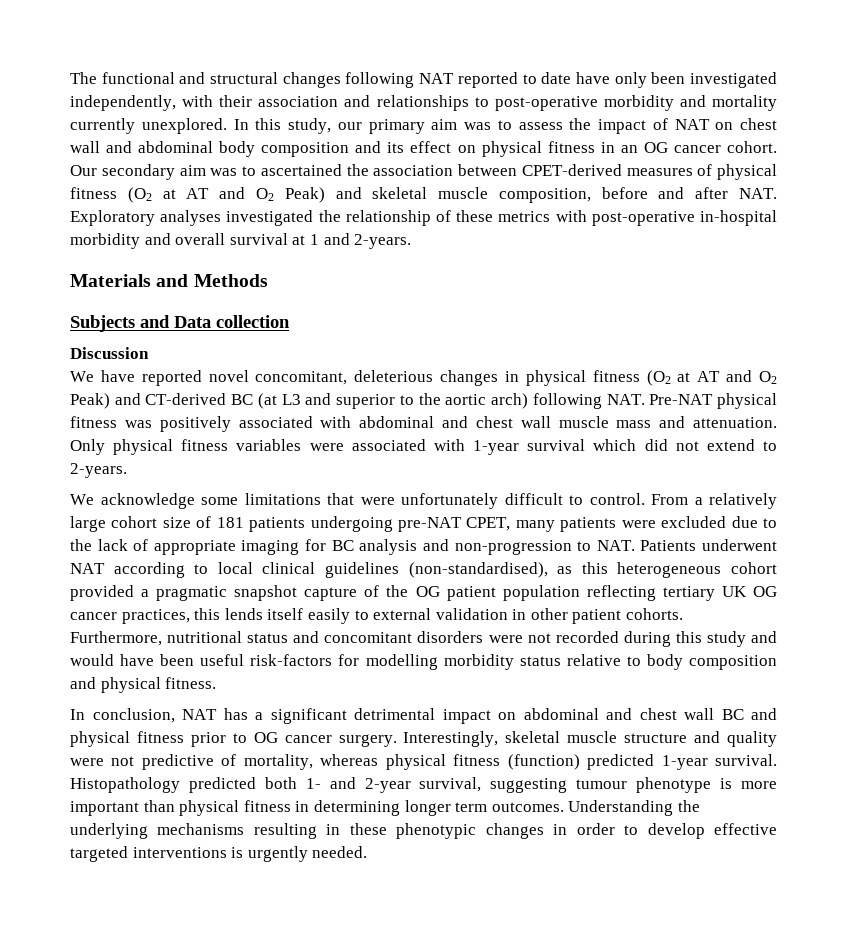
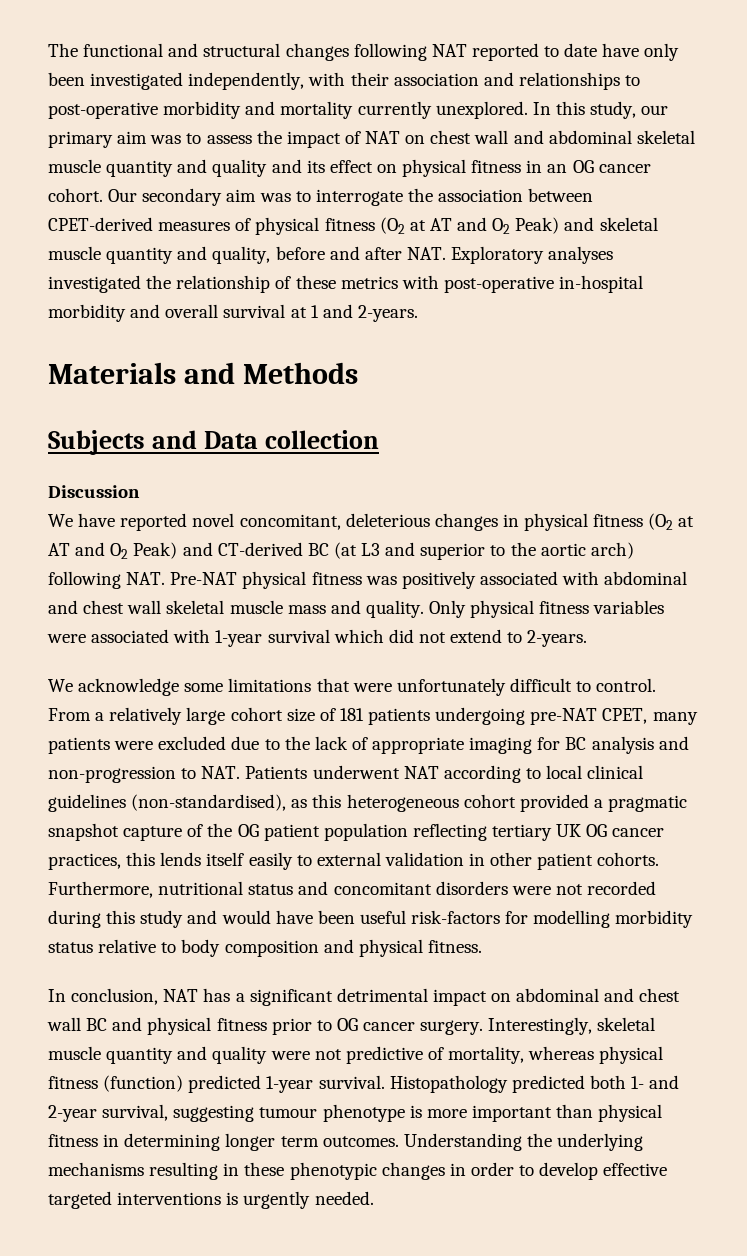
- In this study, our primary aim was to assess the impact of NAT on chest wall and abdominal body composition and its effect on physical fitness in an OG cancer cohort.
+ In this study, our primary aim was to assess the impact of NAT on chest wall and abdominal skeletal muscle quantity and quality and its effect on physical fitness in an OG cancer cohort.
- Our secondary aim was to ascertained the association between CPET-derived measures of physical fitness (O2 at AT and O2 Peak) and skeletal muscle composition, before and after NAT. Exploratory analyses investigated the relationship of these metrics with post-operative in-hospital morbidity and overall survival at 1 and 2-years.
+ Our secondary aim was to interrogate the association between CPET-derived measures of physical fitness (O2 at AT and O2 Peak) and skeletal muscle quantity and quality, before and after NAT. Exploratory analyses investigated the relationship of these metrics with post-operative in-hospital morbidity and overall survival at 1 and 2-years.
- We have reported novel concomitant, deleterious changes in physical fitness (O2 at AT and O2 Peak) and CT-derived BC (at L3 and superior to the aortic arch) following NAT. Pre-NAT physical fitness was positively associated with abdominal and chest wall muscle mass and attenuation.
+ We have reported novel concomitant, deleterious changes in physical fitness (O2 at AT and O2 Peak) and CT-derived BC (at L3 and superior to the aortic arch) following NAT. Pre-NAT physical fitness was positively associated with abdominal and chest wall skeletal muscle mass and quality.
- Interestingly, skeletal muscle structure and quality were not predictive of mortality, whereas physical fitness (function) predicted 1-year survival.
+ Interestingly, skeletal muscle quantity and quality were not predictive of mortality, whereas physical fitness (function) predicted 1-year survival.

